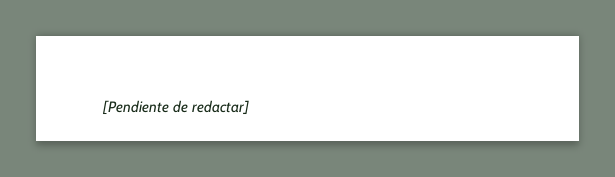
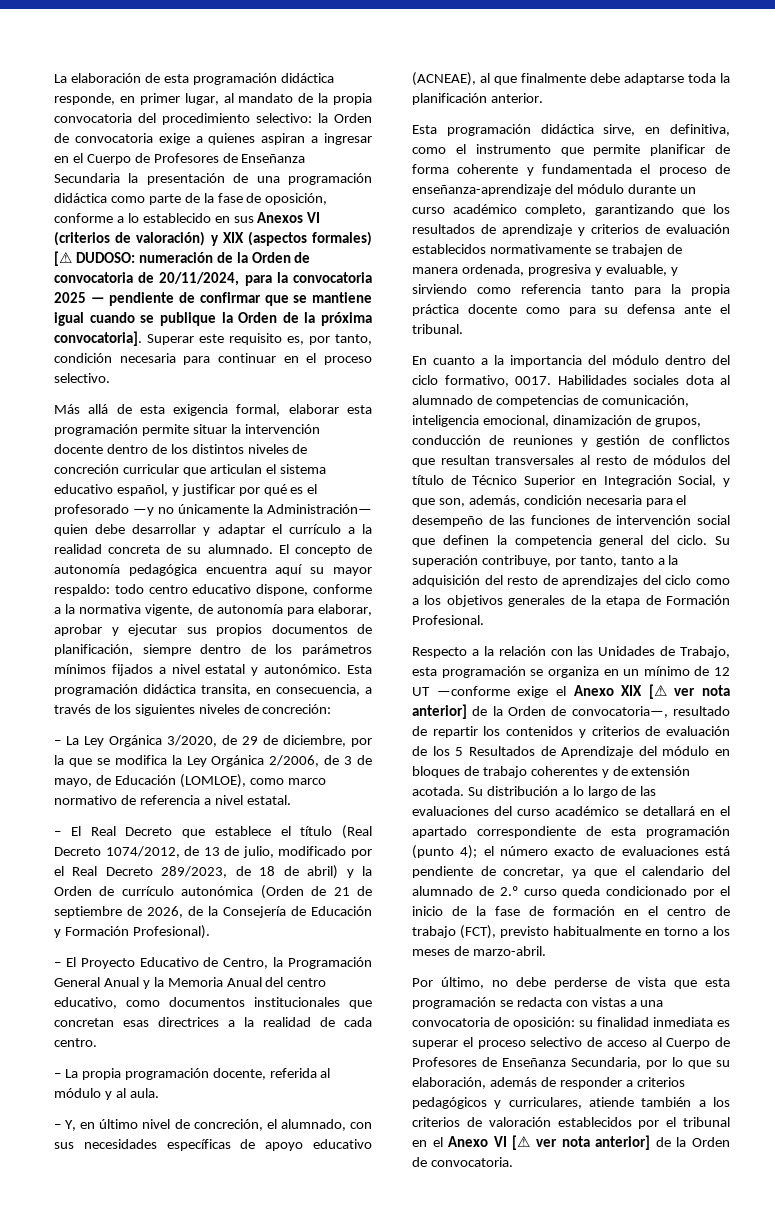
- [Pendiente de redactar]
+ La elaboración de esta programación didáctica responde, en primer lugar, al mandato de la propia convocatoria del procedimiento selectivo: la Orden de convocatoria exige a quienes aspiran a ingresar en el Cuerpo de Profesores de Enseñanza Secundaria la presentación de una programación didáctica como parte de la fase de oposición, conforme a lo establecido en sus Anexos VI (criterios de valoración) y XIX (aspectos formales) [⚠ DUDOSO: numeración de la Orden de convocatoria de 20/11/2024, para la convocatoria 2025 — pendiente de confirmar que se mantiene igual cuando se publique la Orden de la próxima convocatoria]. Superar este requisito es, por tanto, condición necesaria para continuar en el proceso selectivo.
+ Más allá de esta exigencia formal, elaborar esta programación permite situar la intervención docente dentro de los distintos niveles de concreción curricular que articulan el sistema educativo español, y justificar por qué es el profesorado —y no únicamente la Administración— quien debe desarrollar y adaptar el currículo a la realidad concreta de su alumnado. El concepto de autonomía pedagógica encuentra aquí su mayor respaldo: todo centro educativo dispone, conforme a la normativa vigente, de autonomía para elaborar, aprobar y ejecutar sus propios documentos de planificación, siempre dentro de los parámetros mínimos fijados a nivel estatal y autonómico. Esta programación didáctica transita, en consecuencia, a través de los siguientes niveles de concreción:
+ – La Ley Orgánica 3/2020, de 29 de diciembre, por la que se modifica la Ley Orgánica 2/2006, de 3 de mayo, de Educación (LOMLOE), como marco normativo de referencia a nivel estatal.
+ – El Real Decreto que establece el título (Real Decreto 1074/2012, de 13 de julio, modificado por el Real Decreto 289/2023, de 18 de abril) y la Orden de currículo autonómica (Orden de 21 de septiembre de 2026, de la Consejería de Educación y Formación Profesional).
+ – El Proyecto Educativo de Centro, la Programación General Anual y la Memoria Anual del centro educativo, como documentos institucionales que concretan esas directrices a la realidad de cada centro.
+ – La propia programación docente, referida al módulo y al aula.
+ – Y, en último nivel de concreción, el alumnado, con sus necesidades específicas de apoyo educativo (ACNEAE), al que finalmente debe adaptarse toda la planificación anterior.
+ Esta programación didáctica sirve, en definitiva, como el instrumento que permite planificar de forma coherente y fundamentada el proceso de enseñanza-aprendizaje del módulo durante un curso académico completo, garantizando que los resultados de aprendizaje y criterios de evaluación establecidos normativamente se trabajen de manera ordenada, progresiva y evaluable, y sirviendo como referencia tanto para la propia práctica docente como para su defensa ante el tribunal.
+ En cuanto a la importancia del módulo dentro del ciclo formativo, 0017. Habilidades sociales dota al alumnado de competencias de comunicación, inteligencia emocional, dinamización de grupos, conducción de reuniones y gestión de conflictos que resultan transversales al resto de módulos del título de Técnico Superior en Integración Social, y que son, además, condición necesaria para el desempeño de las funciones de intervención social que definen la competencia general del ciclo. Su superación contribuye, por tanto, tanto a la adquisición del resto de aprendizajes del ciclo como a los objetivos generales de la etapa de Formación Profesional.
+ Respecto a la relación con las Unidades de Trabajo, esta programación se organiza en un mínimo de 12 UT —conforme exige el Anexo XIX [⚠ ver nota anterior] de la Orden de convocatoria—, resultado de repartir los contenidos y criterios de evaluación de los 5 Resultados de Aprendizaje del módulo en bloques de trabajo coherentes y de extensión acotada. Su distribución a lo largo de las evaluaciones del curso académico se detallará en el apartado correspondiente de esta programación (punto 4); el número exacto de evaluaciones está pendiente de concretar, ya que el calendario del alumnado de 2.º curso queda condicionado por el inicio de la fase de formación en el centro de trabajo (FCT), previsto habitualmente en torno a los meses de marzo-abril.
+ Por último, no debe perderse de vista que esta programación se redacta con vistas a una convocatoria de oposición: su finalidad inmediata es superar el proceso selectivo de acceso al Cuerpo de Profesores de Enseñanza Secundaria, por lo que su elaboración, además de responder a criterios pedagógicos y curriculares, atiende también a los criterios de valoración establecidos por el tribunal en el Anexo VI [⚠ ver nota anterior] de la Orden de convocatoria.

